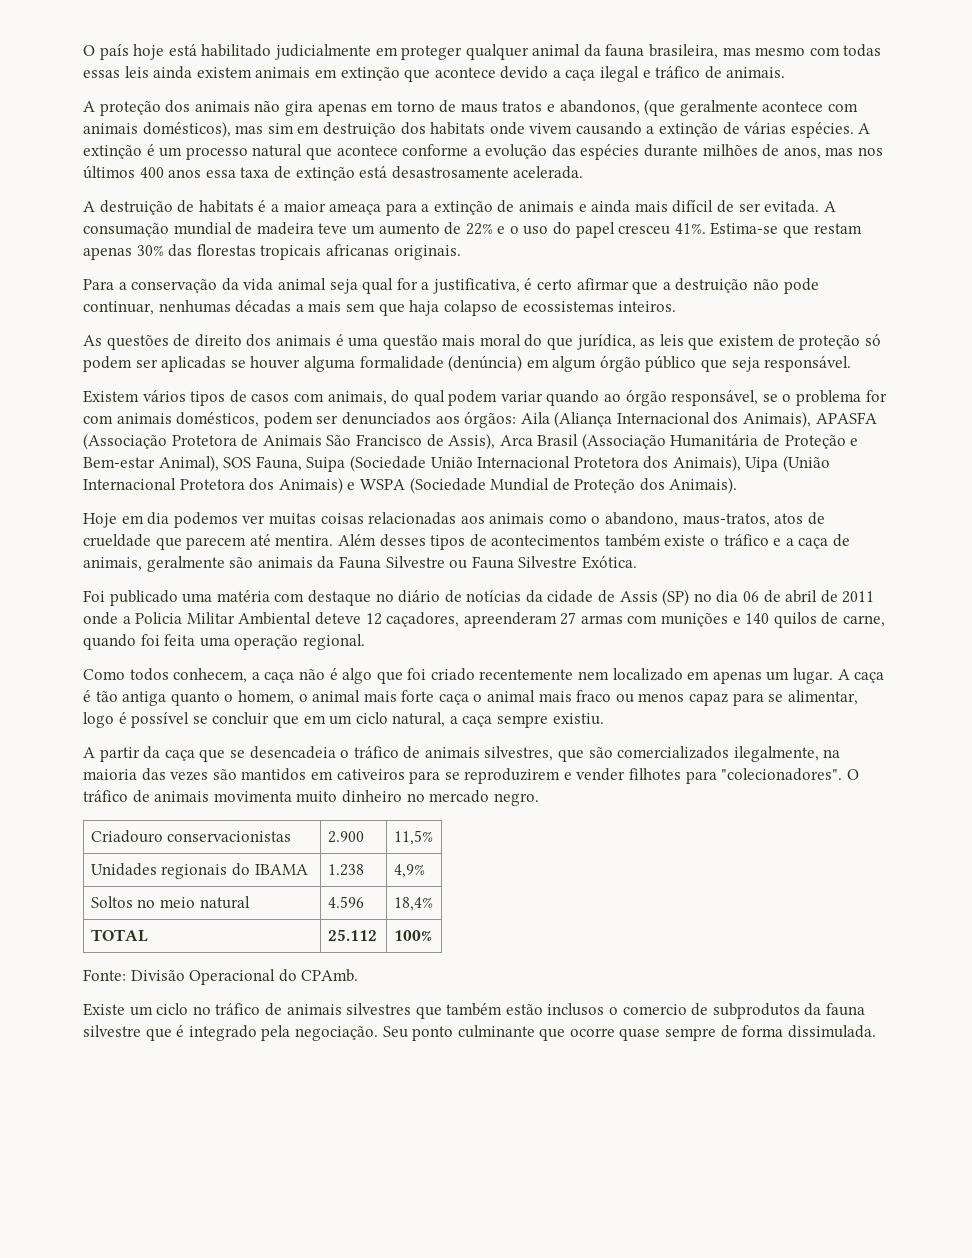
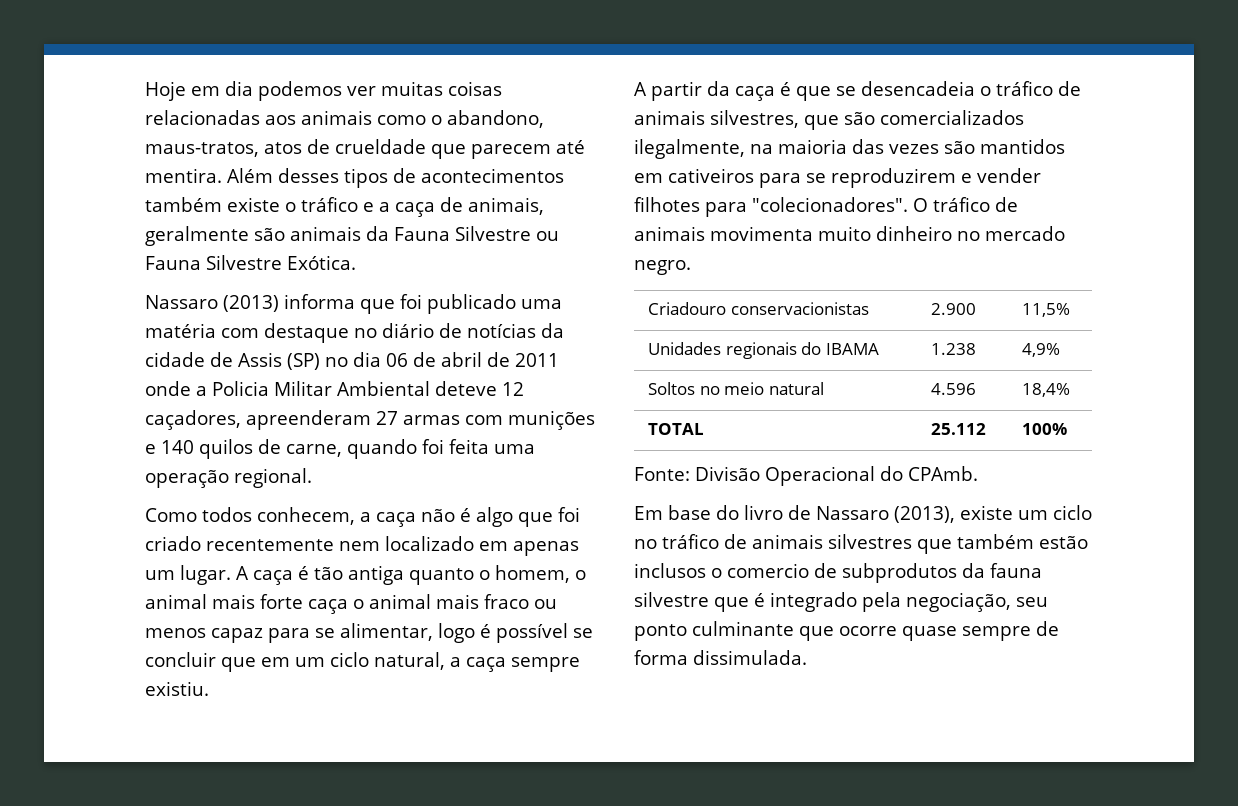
- O país hoje está habilitado judicialmente em proteger qualquer animal da fauna brasileira, mas mesmo com todas essas leis ainda existem animais em extinção que acontece devido a caça ilegal e tráfico de animais.
- A proteção dos animais não gira apenas em torno de maus tratos e abandonos, (que geralmente acontece com animais domésticos), mas sim em destruição dos habitats onde vivem causando a extinção de várias espécies. A extinção é um processo natural que acontece conforme a evolução das espécies durante milhões de anos, mas nos últimos 400 anos essa taxa de extinção está desastrosamente acelerada.
- A destruição de habitats é a maior ameaça para a extinção de animais e ainda mais difícil de ser evitada. A consumação mundial de madeira teve um aumento de 22% e o uso do papel cresceu 41%. Estima-se que restam apenas 30% das florestas tropicais africanas originais.
- Para a conservação da vida animal seja qual for a justificativa, é certo afirmar que a destruição não pode continuar, nenhumas décadas a mais sem que haja colapso de ecossistemas inteiros.
- As questões de direito dos animais é uma questão mais moral do que jurídica, as leis que existem de proteção só podem ser aplicadas se houver alguma formalidade (denúncia) em algum órgão público que seja responsável.
- Existem vários tipos de casos com animais, do qual podem variar quando ao órgão responsável, se o problema for com animais domésticos, podem ser denunciados aos órgãos: Aila (Aliança Internacional dos Animais), APASFA (Associação Protetora de Animais São Francisco de Assis), Arca Brasil (Associação Humanitária de Proteção e Bem-estar Animal), SOS Fauna, Suipa (Sociedade União Internacional Protetora dos Animais), Uipa (União Internacional Protetora dos Animais) e WSPA (Sociedade Mundial de Proteção dos Animais).
- Foi publicado uma matéria com destaque no diário de notícias da cidade de Assis (SP) no dia 06 de abril de 2011 onde a Policia Militar Ambiental deteve 12 caçadores, apreenderam 27 armas com munições e 140 quilos de carne, quando foi feita uma operação regional.
+ Nassaro (2013) informa que foi publicado uma matéria com destaque no diário de notícias da cidade de Assis (SP) no dia 06 de abril de 2011 onde a Policia Militar Ambiental deteve 12 caçadores, apreenderam 27 armas com munições e 140 quilos de carne, quando foi feita uma operação regional.
- A partir da caça que se desencadeia o tráfico de animais silvestres, que são comercializados ilegalmente, na maioria das vezes são mantidos em cativeiros para se reproduzirem e vender filhotes para "colecionadores".
+ A partir da caça é que se desencadeia o tráfico de animais silvestres, que são comercializados ilegalmente, na maioria das vezes são mantidos em cativeiros para se reproduzirem e vender filhotes para "colecionadores".
- Existe um ciclo no tráfico de animais silvestres que também estão inclusos o comercio de subprodutos da fauna silvestre que é integrado pela negociação. Seu ponto culminante que ocorre quase sempre de forma dissimulada.
+ Em base do livro de Nassaro (2013), existe um ciclo no tráfico de animais silvestres que também estão inclusos o comercio de subprodutos da fauna silvestre que é integrado pela negociação, seu ponto culminante que ocorre quase sempre de forma dissimulada.

